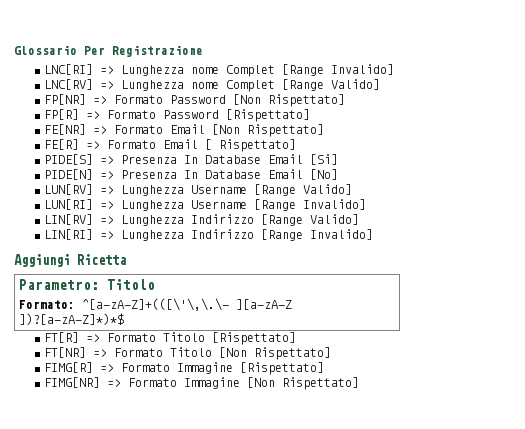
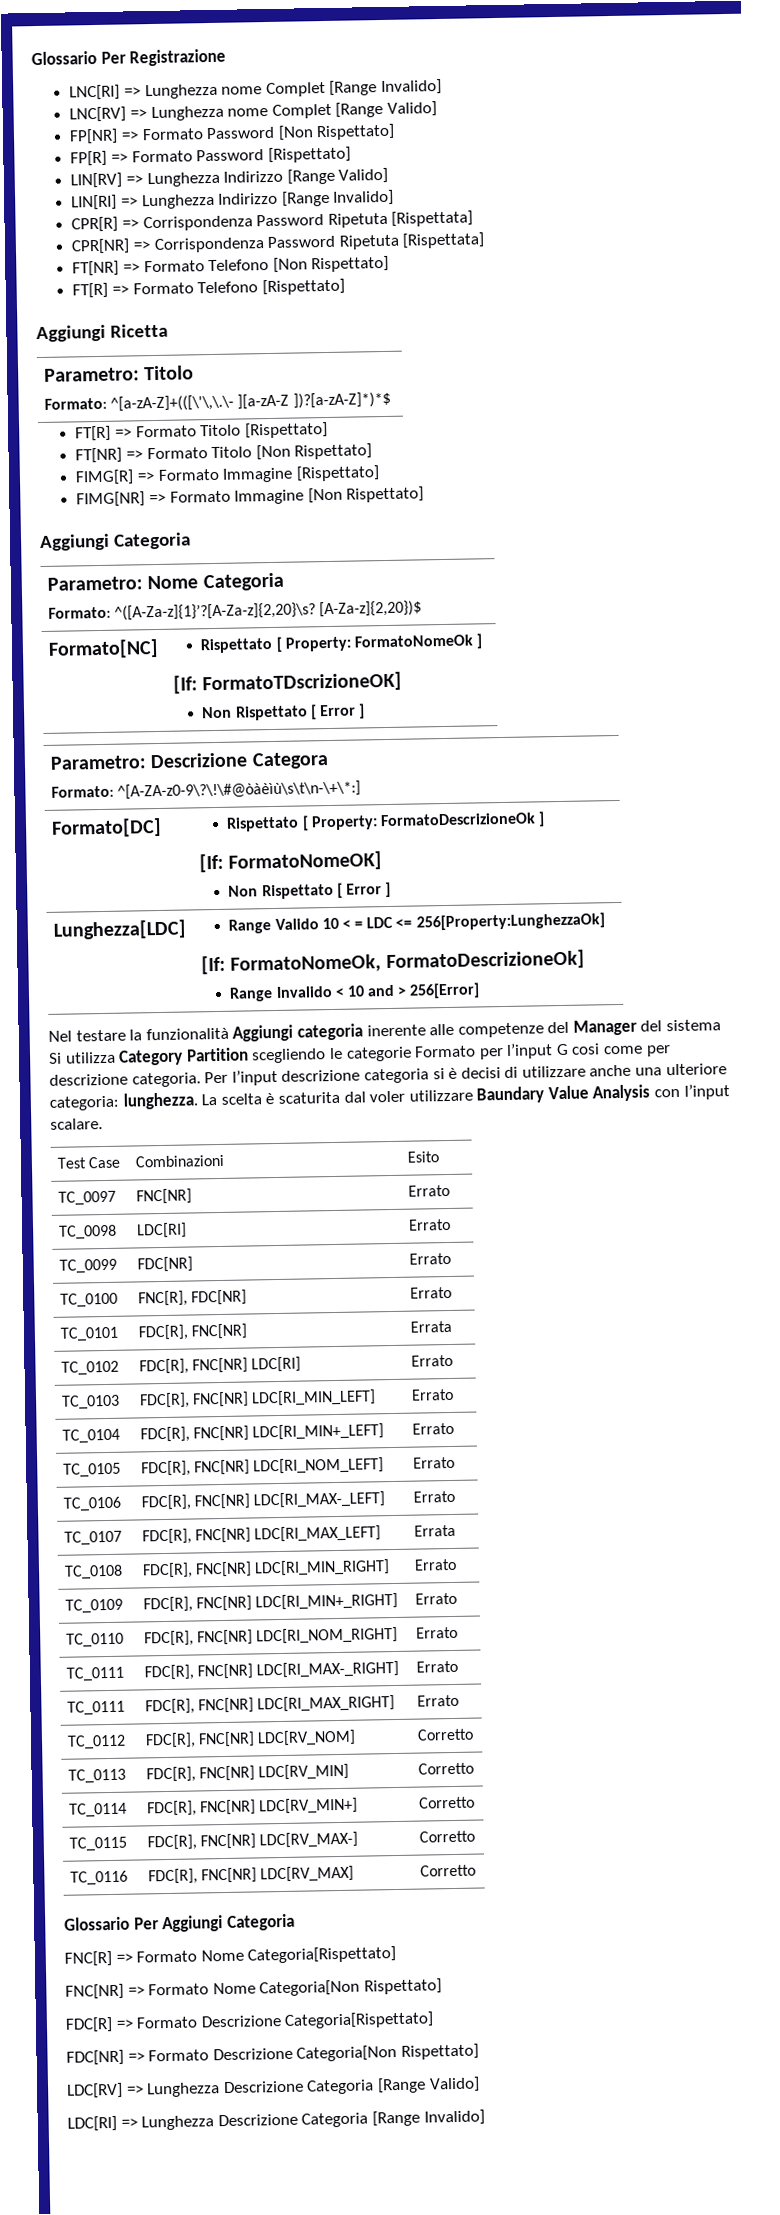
- FE[NR] => Formato Email [Non Rispettato]
- FE[R] => Formato Email [ Rispettato]
- PIDE[S] => Presenza In Database Email [Si]
- PIDE[N] => Presenza In Database Email [No]
- LUN[RV] => Lunghezza Username [Range Valido]
- LUN[RI] => Lunghezza Username [Range Invalido]
+ CPR[R] => Corrispondenza Password Ripetuta [Rispettata]
+ CPR[NR] => Corrispondenza Password Ripetuta [Rispettata]
+ FT[NR] => Formato Telefono [Non Rispettato]
+ FT[R] => Formato Telefono [Rispettato]
  FIMG[NR] => Formato Immagine [Non Rispettato]
+ Aggiungi Categoria
+ Parametro: Nome Categoria
+ Formato: ^([A-Za-z]{1}’?[A-Za-z]{2,20}\s? [A-Za-z]{2,20})$
+ Formato[NC] | Rispettato [ Property: FormatoNomeOk ]
+ [If: FormatoTDscrizioneOK]
+ Non Rispettato [ Error ]
+ Parametro: Descrizione Categora
+ Formato: ^[A-ZA-z0-9\?\!\#@òàèìù\s\t\n-\+\*:]
+ Formato[DC] | Rispettato [ Property: FormatoDescrizioneOk ]
+ [If: FormatoNomeOK]
+ Non Rispettato [ Error ]
+ Lunghezza[LDC] | Range Valido 10 < = LDC <= 256[Property:LunghezzaOk]
+ [If: FormatoNomeOk, FormatoDescrizioneOk]
+ Range Invalido < 10 and > 256[Error]
+ Nel testare la funzionalità Aggiungi categoria inerente alle competenze del Manager del sistema Si utilizza Category Partition scegliendo le categorie Formato per l’input G cosi come per descrizione categoria. Per l’input descrizione categoria si è decisi di utilizzare anche una ulteriore categoria: lunghezza. La scelta è scaturita dal voler utilizzare Baundary Value Analysis con l’input scalare.
+ Test Case | Combinazioni | Esito
+ TC_0097 | FNC[NR] | Errato
+ TC_0098 | LDC[RI] | Errato
+ TC_0099 | FDC[NR] | Errato
+ TC_0100 | FNC[R], FDC[NR] | Errato
+ TC_0101 | FDC[R], FNC[NR] | Errata
+ TC_0102 | FDC[R], FNC[NR] LDC[RI] | Errato
+ TC_0103 | FDC[R], FNC[NR] LDC[RI_MIN_LEFT] | Errato
+ TC_0104 | FDC[R], FNC[NR] LDC[RI_MIN+_LEFT] | Errato
+ TC_0105 | FDC[R], FNC[NR] LDC[RI_NOM_LEFT] | Errato
+ TC_0106 | FDC[R], FNC[NR] LDC[RI_MAX-_LEFT] | Errato
+ TC_0107 | FDC[R], FNC[NR] LDC[RI_MAX_LEFT] | Errata
+ TC_0108 | FDC[R], FNC[NR] LDC[RI_MIN_RIGHT] | Errato
+ TC_0109 | FDC[R], FNC[NR] LDC[RI_MIN+_RIGHT] | Errato
+ TC_0110 | FDC[R], FNC[NR] LDC[RI_NOM_RIGHT] | Errato
+ TC_0111 | FDC[R], FNC[NR] LDC[RI_MAX-_RIGHT] | Errato
+ TC_0111 | FDC[R], FNC[NR] LDC[RI_MAX_RIGHT] | Errato
+ TC_0112 | FDC[R], FNC[NR] LDC[RV_NOM] | Corretto
+ TC_0113 | FDC[R], FNC[NR] LDC[RV_MIN] | Corretto
+ TC_0114 | FDC[R], FNC[NR] LDC[RV_MIN+] | Corretto
+ TC_0115 | FDC[R], FNC[NR] LDC[RV_MAX-] | Corretto
+ TC_0116 | FDC[R], FNC[NR] LDC[RV_MAX] | Corretto
+ Glossario Per Aggiungi Categoria
+ FNC[R] => Formato Nome Categoria[Rispettato]
+ FNC[NR] => Formato Nome Categoria[Non Rispettato]
+ FDC[R] => Formato Descrizione Categoria[Rispettato]
+ FDC[NR] => Formato Descrizione Categoria[Non Rispettato]
+ LDC[RV] => Lunghezza Descrizione Categoria [Range Valido]
+ LDC[RI] => Lunghezza Descrizione Categoria [Range Invalido]

